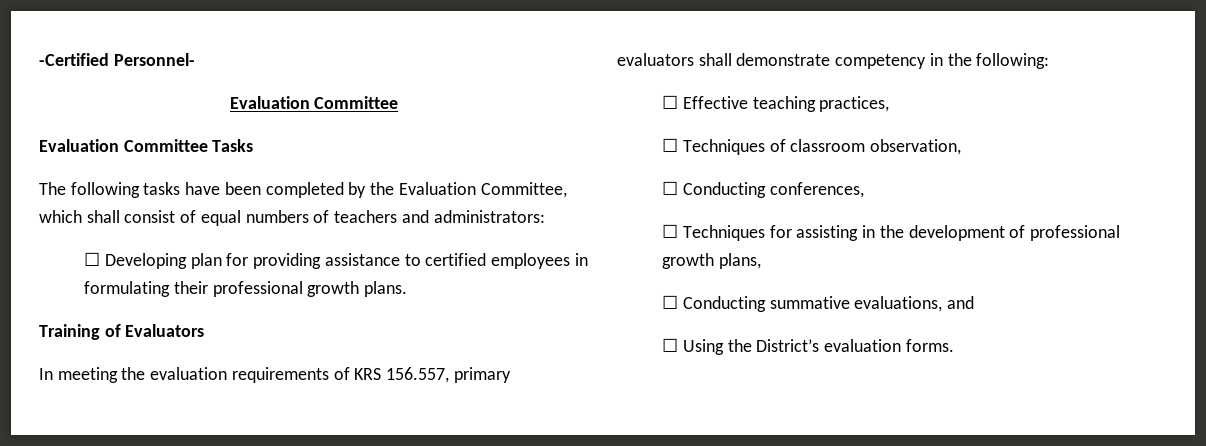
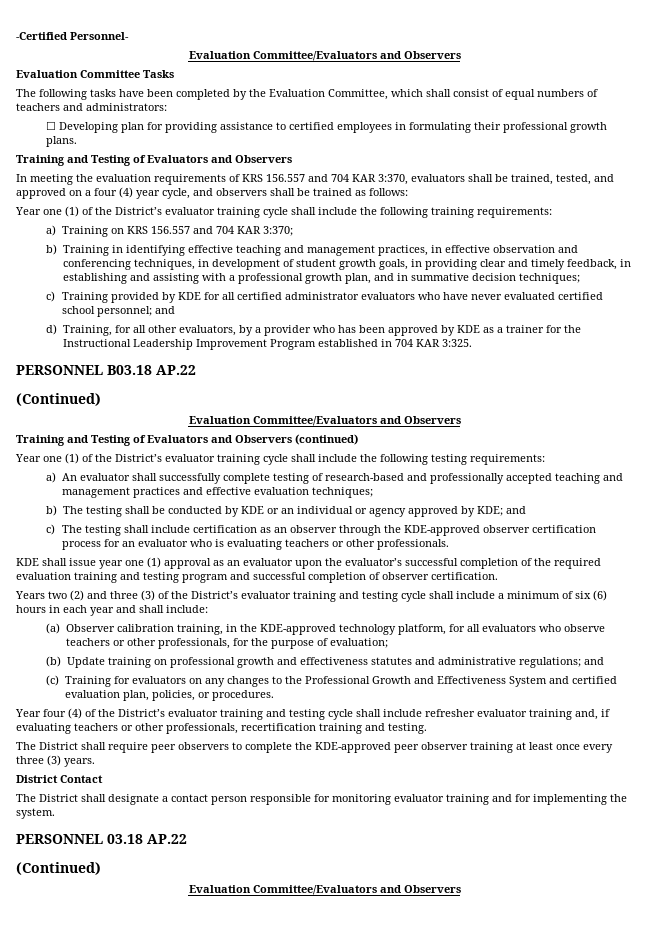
  -Certified Personnel-
- Evaluation Committee
+ Evaluation Committee/Evaluators and Observers
  ☐ Developing plan for providing assistance to certified employees in formulating their professional growth plans.
- Training of Evaluators
+ Training and Testing of Evaluators and Observers
- In meeting the evaluation requirements of KRS 156.557, primary evaluators shall demonstrate competency in the following:
- ☐ Effective teaching practices,
- ☐ Techniques of classroom observation,
- ☐ Conducting conferences,
- ☐ Techniques for assisting in the development of professional growth plans,
- ☐ Conducting summative evaluations, and
- ☐ Using the District’s evaluation forms.
+ In meeting the evaluation requirements of KRS 156.557 and 704 KAR 3:370, evaluators shall be trained, tested, and approved on a four (4) year cycle, and observers shall be trained as follows:
+ Year one (1) of the District’s evaluator training cycle shall include the following training requirements:
+ a) Training on KRS 156.557 and 704 KAR 3:370;
+ b) Training in identifying effective teaching and management practices, in effective observation and conferencing techniques, in development of student growth goals, in providing clear and timely feedback, in establishing and assisting with a professional growth plan, and in summative decision techniques;
+ c) Training provided by KDE for all certified administrator evaluators who have never evaluated certified school personnel; and
+ d) Training, for all other evaluators, by a provider who has been approved by KDE as a trainer for the Instructional Leadership Improvement Program established in 704 KAR 3:325.
+ PERSONNEL B03.18 AP.22
+ (Continued)
+ Evaluation Committee/Evaluators and Observers
+ Training and Testing of Evaluators and Observers (continued)
+ Year one (1) of the District’s evaluator training cycle shall include the following testing requirements:
+ a) An evaluator shall successfully complete testing of research-based and professionally accepted teaching and management practices and effective evaluation techniques;
+ b) The testing shall be conducted by KDE or an individual or agency approved by KDE; and
+ c) The testing shall include certification as an observer through the KDE-approved observer certification process for an evaluator who is evaluating teachers or other professionals.
+ KDE shall issue year one (1) approval as an evaluator upon the evaluator’s successful completion of the required evaluation training and testing program and successful completion of observer certification.
+ Years two (2) and three (3) of the District’s evaluator training and testing cycle shall include a minimum of six (6) hours in each year and shall include:
+ (a) Observer calibration training, in the KDE-approved technology platform, for all evaluators who observe teachers or other professionals, for the purpose of evaluation;
+ (b) Update training on professional growth and effectiveness statutes and administrative regulations; and
+ (c) Training for evaluators on any changes to the Professional Growth and Effectiveness System and certified evaluation plan, policies, or procedures.
+ Year four (4) of the District’s evaluator training and testing cycle shall include refresher evaluator training and, if evaluating teachers or other professionals, recertification training and testing.
+ The District shall require peer observers to complete the KDE-approved peer observer training at least once every three (3) years.
+ District Contact
+ The District shall designate a contact person responsible for monitoring evaluator training and for implementing the system.
+ PERSONNEL 03.18 AP.22
+ (Continued)
+ Evaluation Committee/Evaluators and Observers

